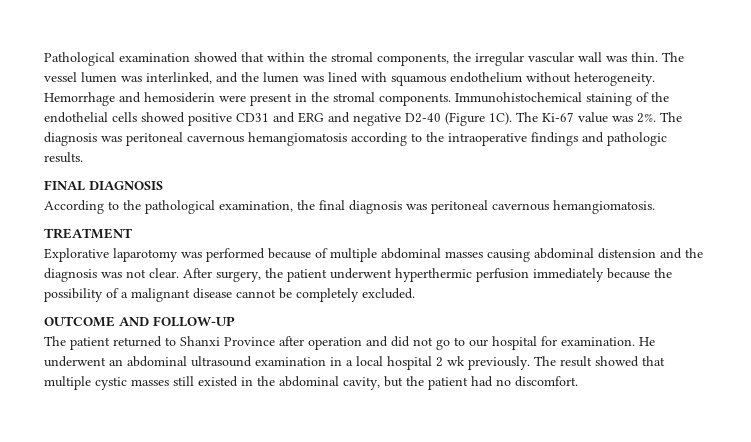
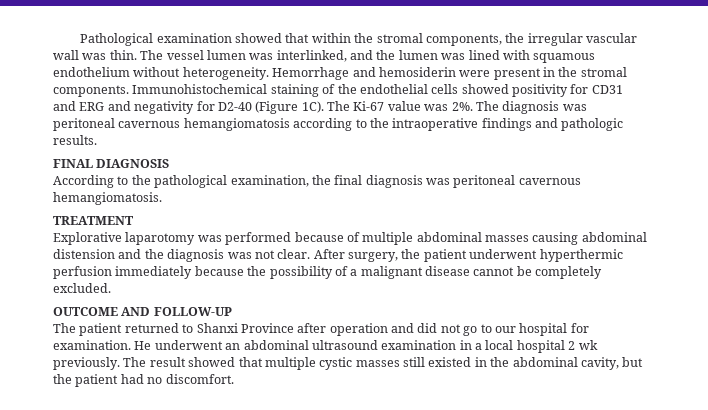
- Immunohistochemical staining of the endothelial cells showed positive CD31 and ERG and negative D2-40 (Figure 1C).
+ Immunohistochemical staining of the endothelial cells showed positivity for CD31 and ERG and negativity for D2-40 (Figure 1C).

